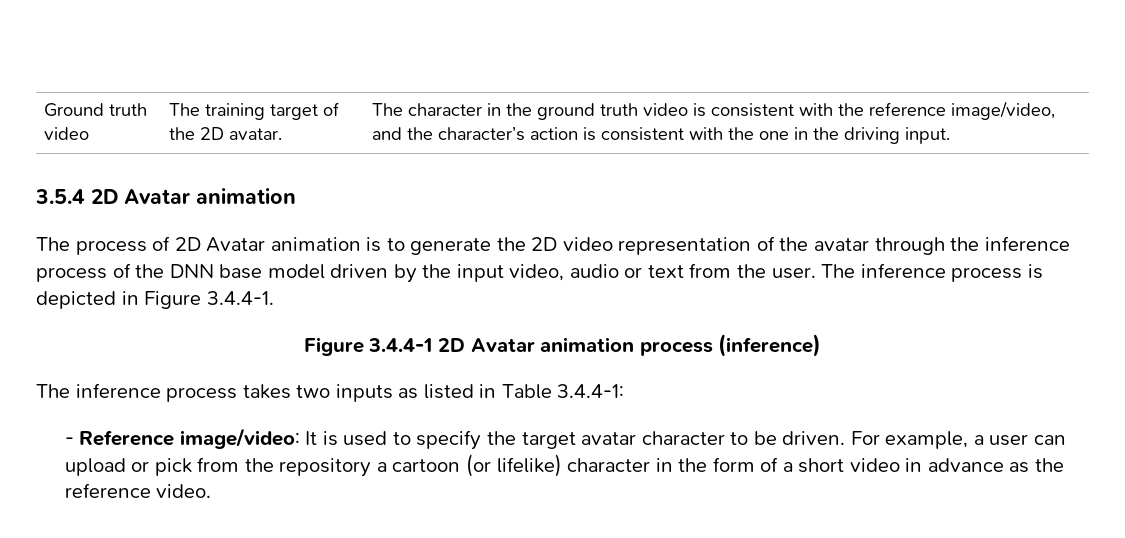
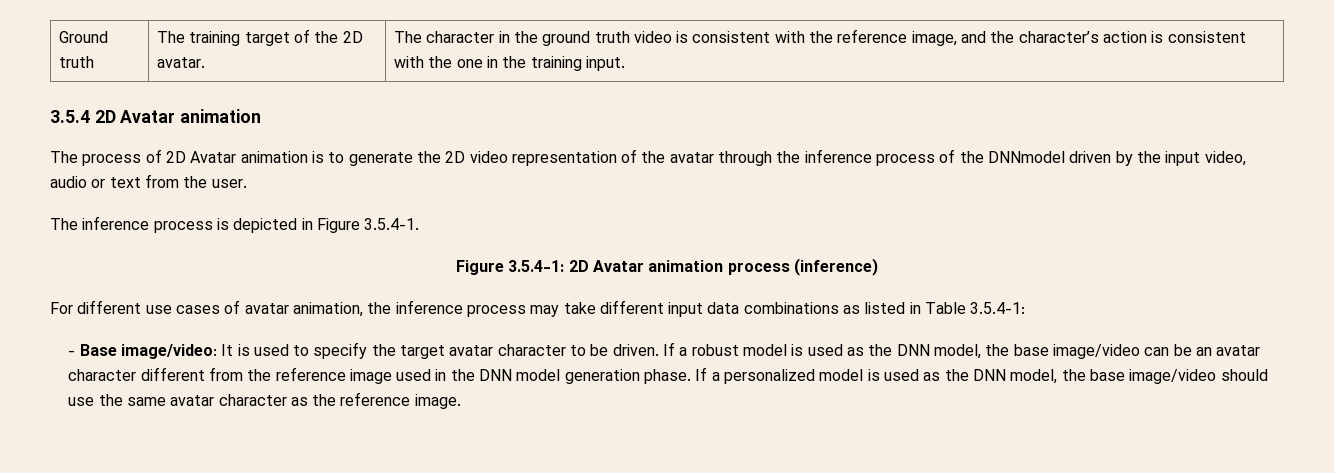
- Ground truth video | The training target of the 2D avatar. | The character in the ground truth video is consistent with the reference image/video, and the character’s action is consistent with the one in the driving input.
+ Ground truth | The training target of the 2D avatar. | The character in the ground truth video is consistent with the reference image, and the character’s action is consistent with the one in the training input.
- The process of 2D Avatar animation is to generate the 2D video representation of the avatar through the inference process of the DNN base model driven by the input video, audio or text from the user. The inference process is depicted in Figure 3.4.4-1.
- Figure 3.4.4-1 2D Avatar animation process (inference)
+ The process of 2D Avatar animation is to generate the 2D video representation of the avatar through the inference process of the DNNmodel driven by the input video, audio or text from the user.
+ The inference process is depicted in Figure 3.5.4-1.
+ Figure 3.5.4-1: 2D Avatar animation process (inference)
- The inference process takes two inputs as listed in Table 3.4.4-1:
+ For different use cases of avatar animation, the inference process may take different input data combinations as listed in Table 3.5.4-1:
- - Reference image/video: It is used to specify the target avatar character to be driven.
+ - Base image/video: It is used to specify the target avatar character to be driven.
- For example, a user can upload or pick from the repository a cartoon (or lifelike) character in the form of a short video in advance as the reference video.
+ If a robust model is used as the DNN model, the base image/video can be an avatar character different from the reference image used in the DNN model generation phase. If a personalized model is used as the DNN model, the base image/video should use the same avatar character as the reference image.

